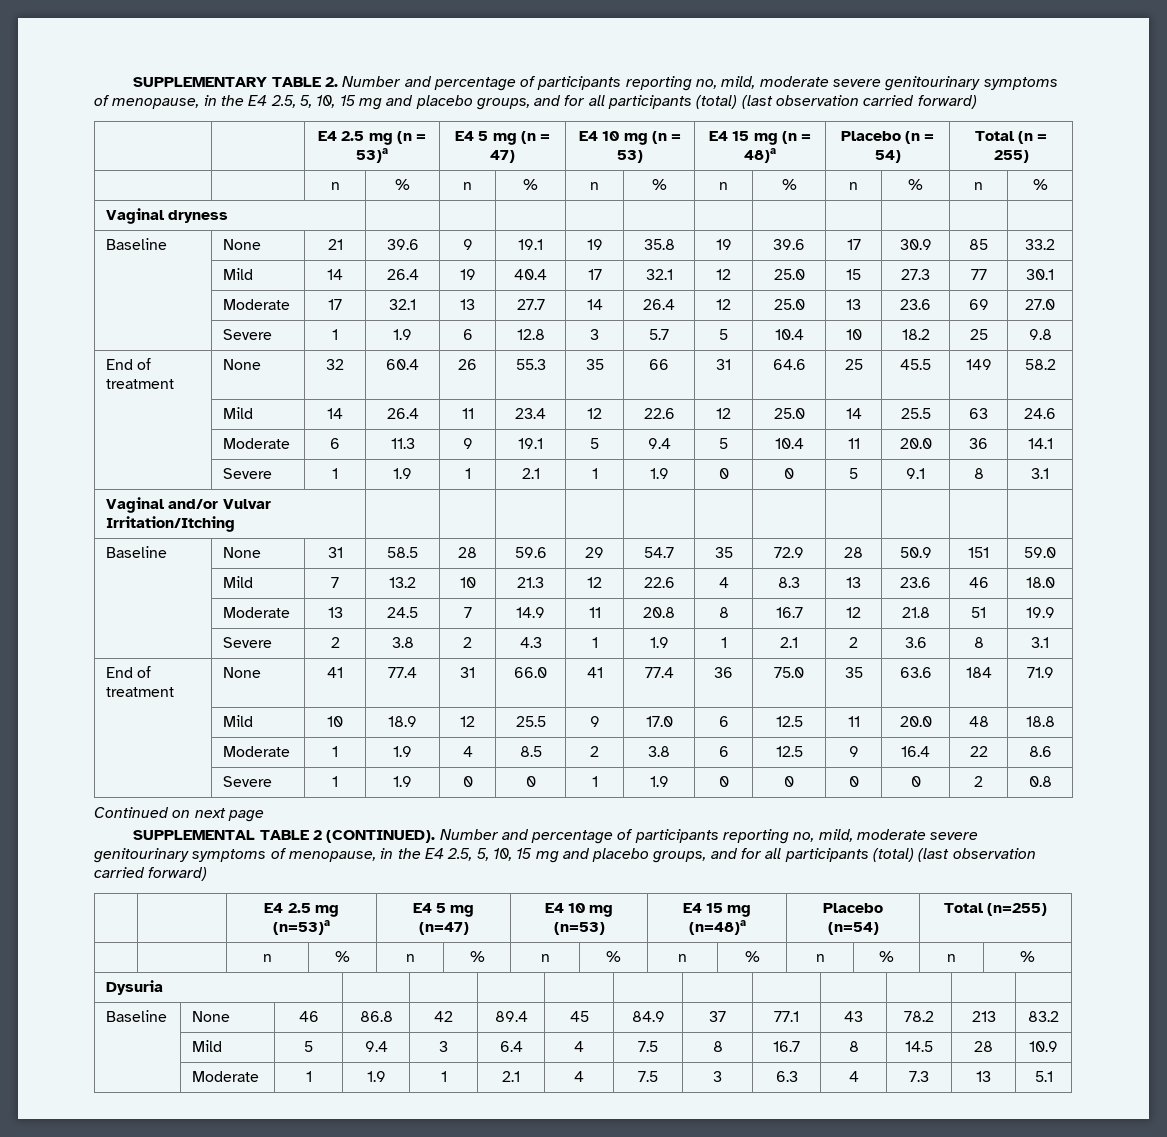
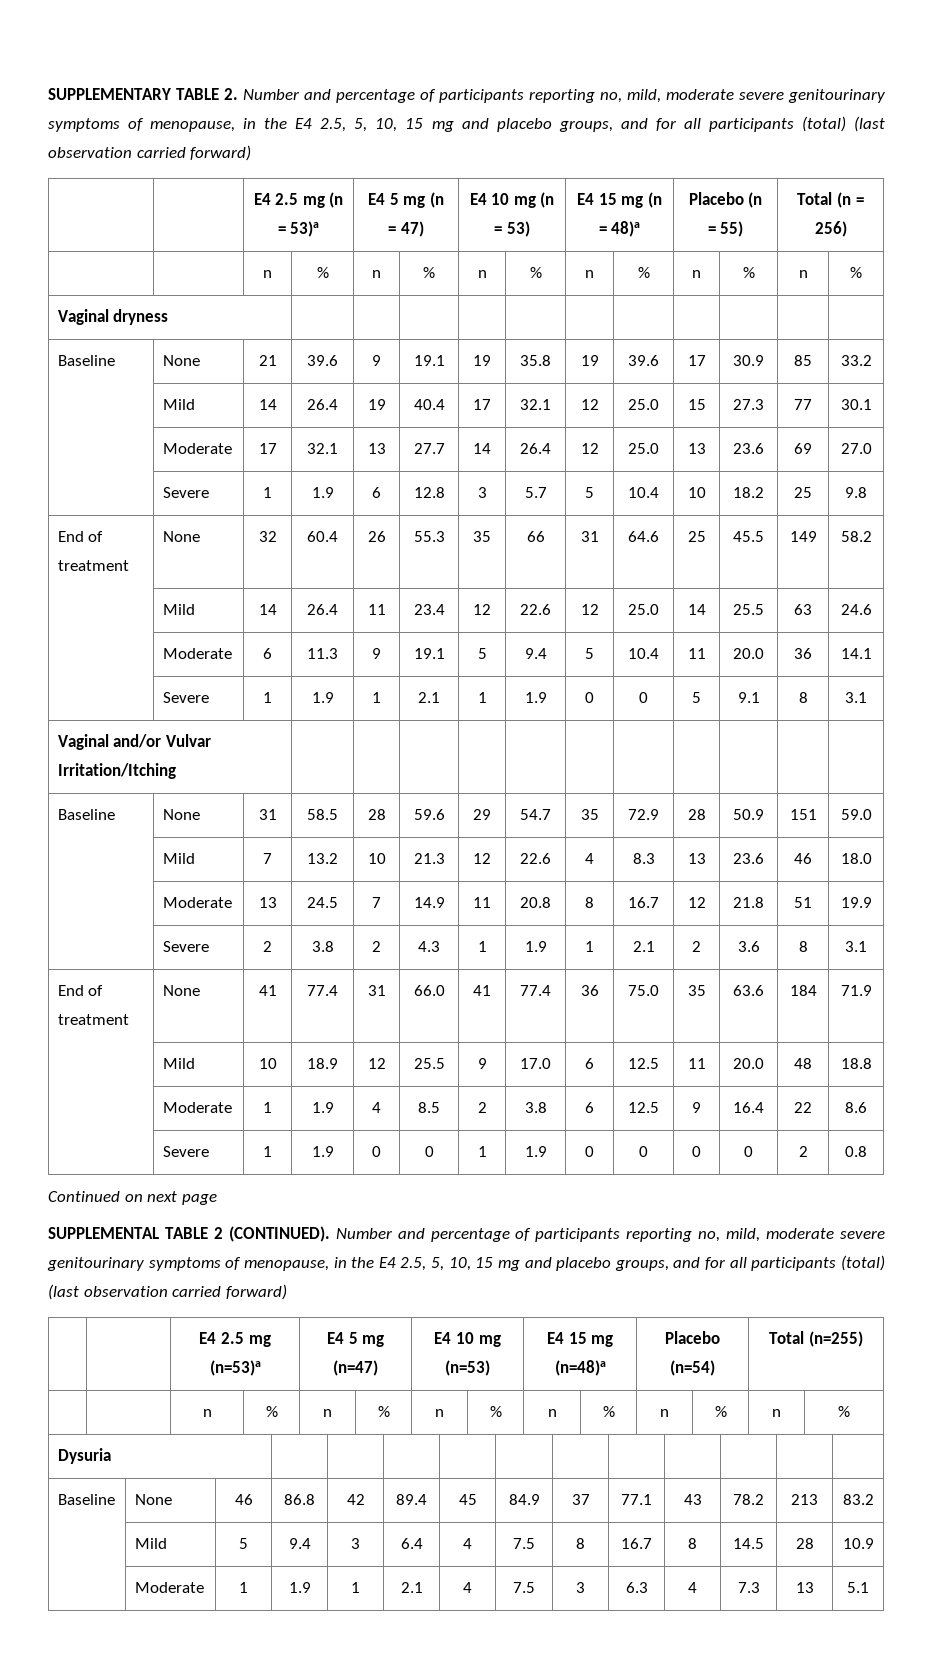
- | | E4 2.5 mg (n = 53)a | E4 5 mg (n = 47) | E4 10 mg (n = 53) | E4 15 mg (n = 48)a | Placebo (n = 54) | Total (n = 255)
+ | | E4 2.5 mg (n = 53)a | E4 5 mg (n = 47) | E4 10 mg (n = 53) | E4 15 mg (n = 48)a | Placebo (n = 55) | Total (n = 256)

